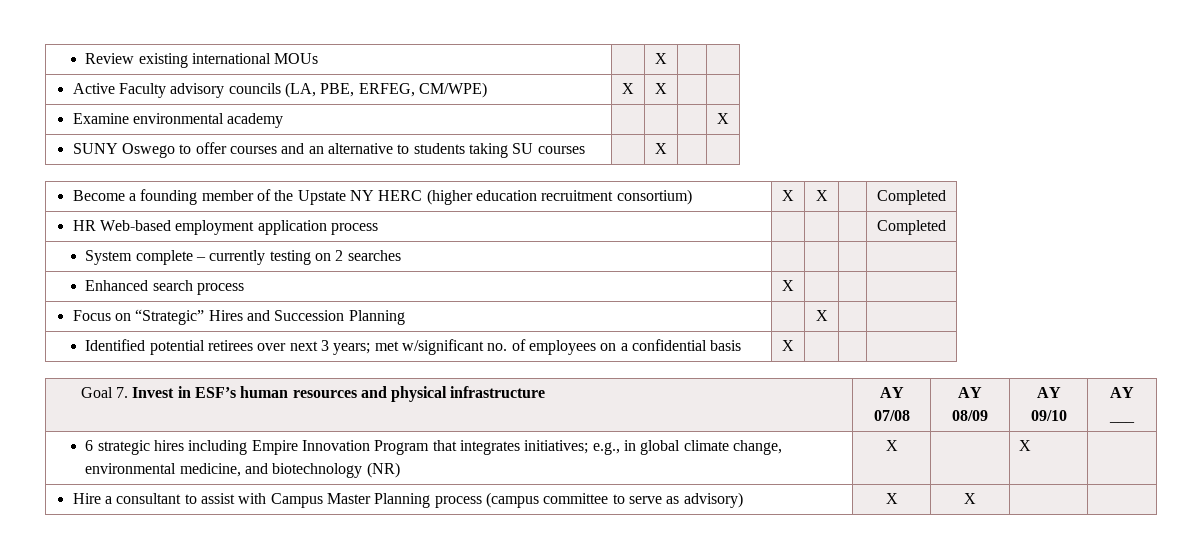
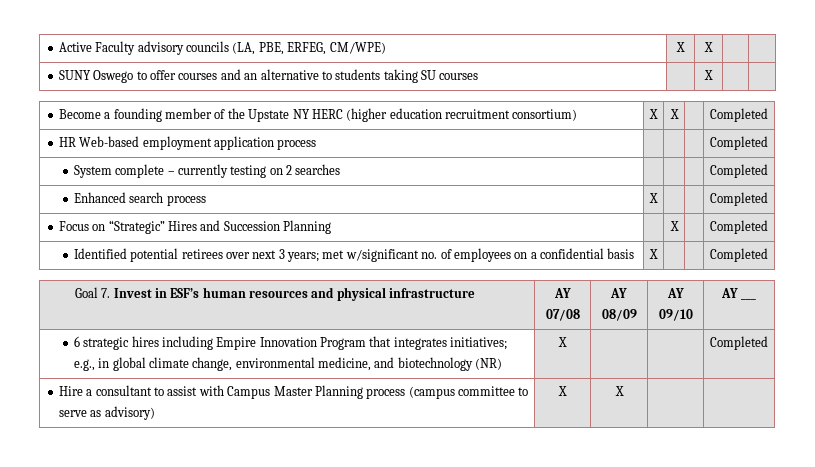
- Review existing international MOUs | | X | |
- Examine environmental academy | | | | X
- System complete – currently testing on 2 searches | | | |
+ System complete – currently testing on 2 searches | | | | Completed
- Enhanced search process | X | | |
+ Enhanced search process | X | | | Completed
- Focus on “Strategic” Hires and Succession Planning | | X | |
+ Focus on “Strategic” Hires and Succession Planning | | X | | Completed
- Identified potential retirees over next 3 years; met w/significant no. of employees on a confidential basis | X | | |
+ Identified potential retirees over next 3 years; met w/significant no. of employees on a confidential basis | X | | | Completed
- 6 strategic hires including Empire Innovation Program that integrates initiatives; e.g., in global climate change, environmental medicine, and biotechnology (NR) | X | | X |
+ 6 strategic hires including Empire Innovation Program that integrates initiatives; e.g., in global climate change, environmental medicine, and biotechnology (NR) | X | | | Completed

